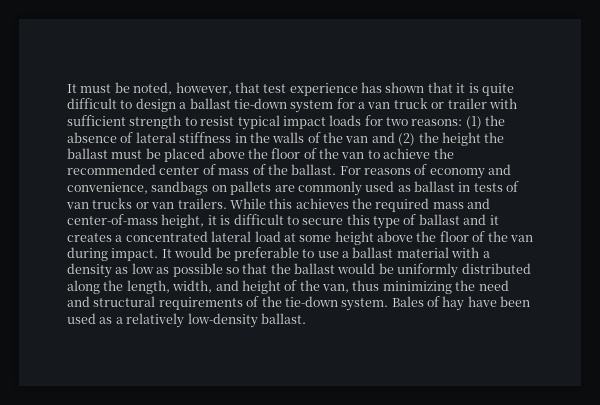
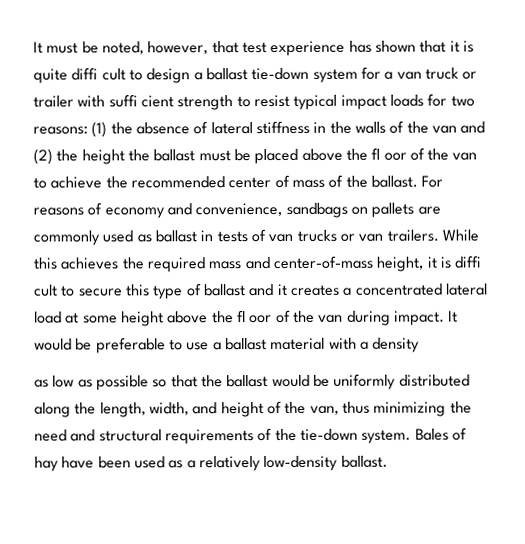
- It must be noted, however, that test experience has shown that it is quite difficult to design a ballast tie-down system for a van truck or trailer with sufficient strength to resist typical impact loads for two reasons:
+ It must be noted, however, that test experience has shown that it is quite diffi cult to design a ballast tie-down system for a van truck or trailer with suffi cient strength to resist typical impact loads for two reasons:
- (1) the absence of lateral stiffness in the walls of the van and (2) the height the ballast must be placed above the floor of the van to achieve the recommended center of mass of the ballast.
+ (1) the absence of lateral stiffness in the walls of the van and (2) the height the ballast must be placed above the fl oor of the van to achieve the recommended center of mass of the ballast.
- While this achieves the required mass and center-of-mass height, it is difficult to secure this type of ballast and it creates a concentrated lateral load at some height above the floor of the van during impact.
+ While this achieves the required mass and center-of-mass height, it is diffi cult to secure this type of ballast and it creates a concentrated lateral load at some height above the fl oor of the van during impact.
- It would be preferable to use a ballast material with a density as low as possible so that the ballast would be uniformly distributed along the length, width, and height of the van, thus minimizing the need and structural requirements of the tie-down system.
+ It would be preferable to use a ballast material with a density
+ as low as possible so that the ballast would be uniformly distributed along the length, width, and height of the van, thus minimizing the need and structural requirements of the tie-down system.

